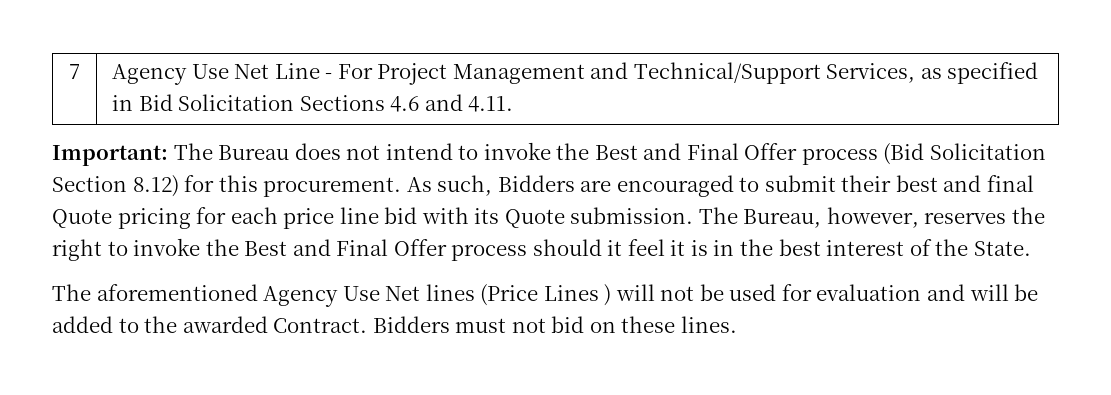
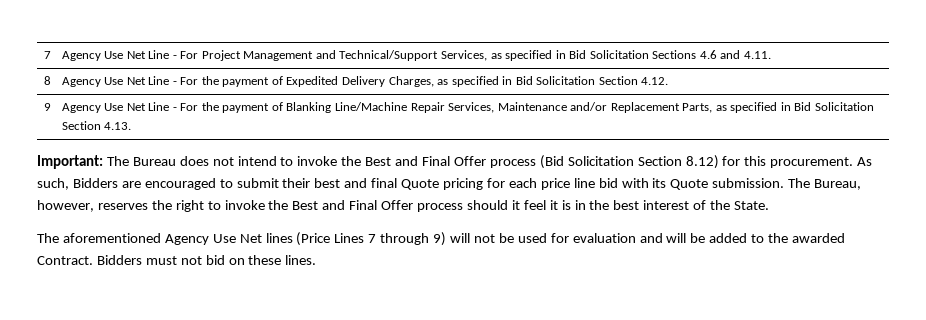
+ 8 | Agency Use Net Line - For the payment of Expedited Delivery Charges, as specified in Bid Solicitation Section 4.12.
+ 9 | Agency Use Net Line - For the payment of Blanking Line/Machine Repair Services, Maintenance and/or Replacement Parts, as specified in Bid Solicitation Section 4.13.
- The aforementioned Agency Use Net lines (Price Lines ) will not be used for evaluation and will be added to the awarded Contract.
+ The aforementioned Agency Use Net lines (Price Lines 7 through 9) will not be used for evaluation and will be added to the awarded Contract.

